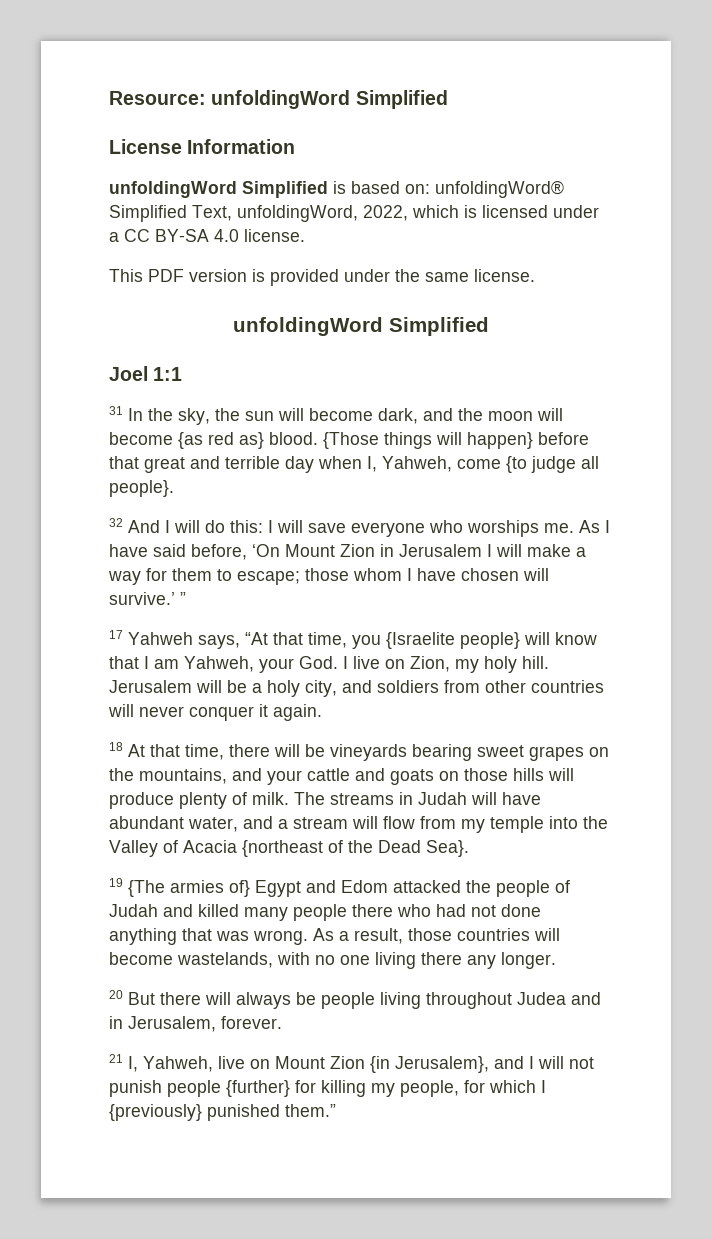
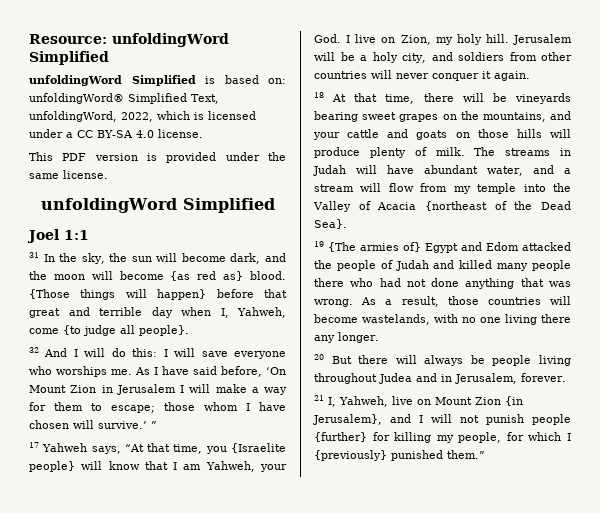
- License Information

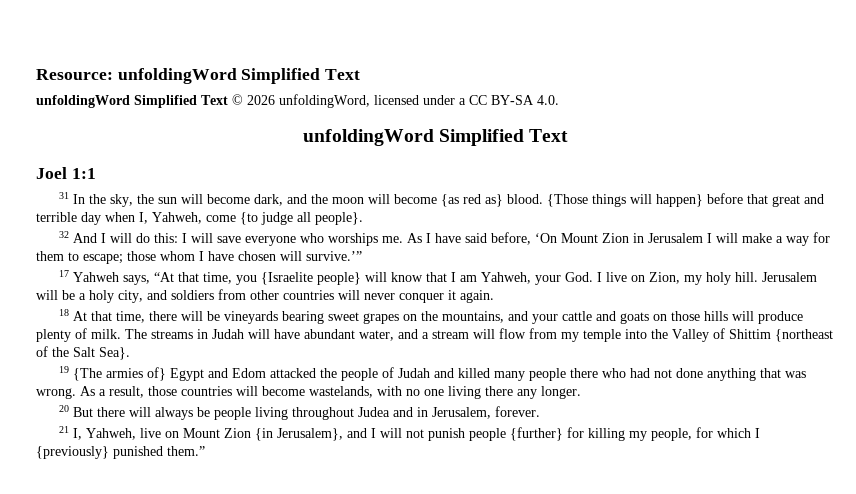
- Resource: unfoldingWord Simplified
- unfoldingWord Simplified is based on: unfoldingWord® Simplified Text, unfoldingWord, 2022, which is licensed under a CC BY-SA 4.0 license.
- This PDF version is provided under the same license.
- unfoldingWord Simplified
+ Resource: unfoldingWord Simplified Text
+ unfoldingWord Simplified Text © 2026 unfoldingWord, licensed under a CC BY-SA 4.0.
+ unfoldingWord Simplified Text
- As I have said before, ‘On Mount Zion in Jerusalem I will make a way for them to escape; those whom I have chosen will survive.’ ”
+ As I have said before, ‘On Mount Zion in Jerusalem I will make a way for them to escape; those whom I have chosen will survive.’”
- The streams in Judah will have abundant water, and a stream will flow from my temple into the Valley of Acacia {northeast of the Dead Sea}.
+ The streams in Judah will have abundant water, and a stream will flow from my temple into the Valley of Shittim {northeast of the Salt Sea}.

